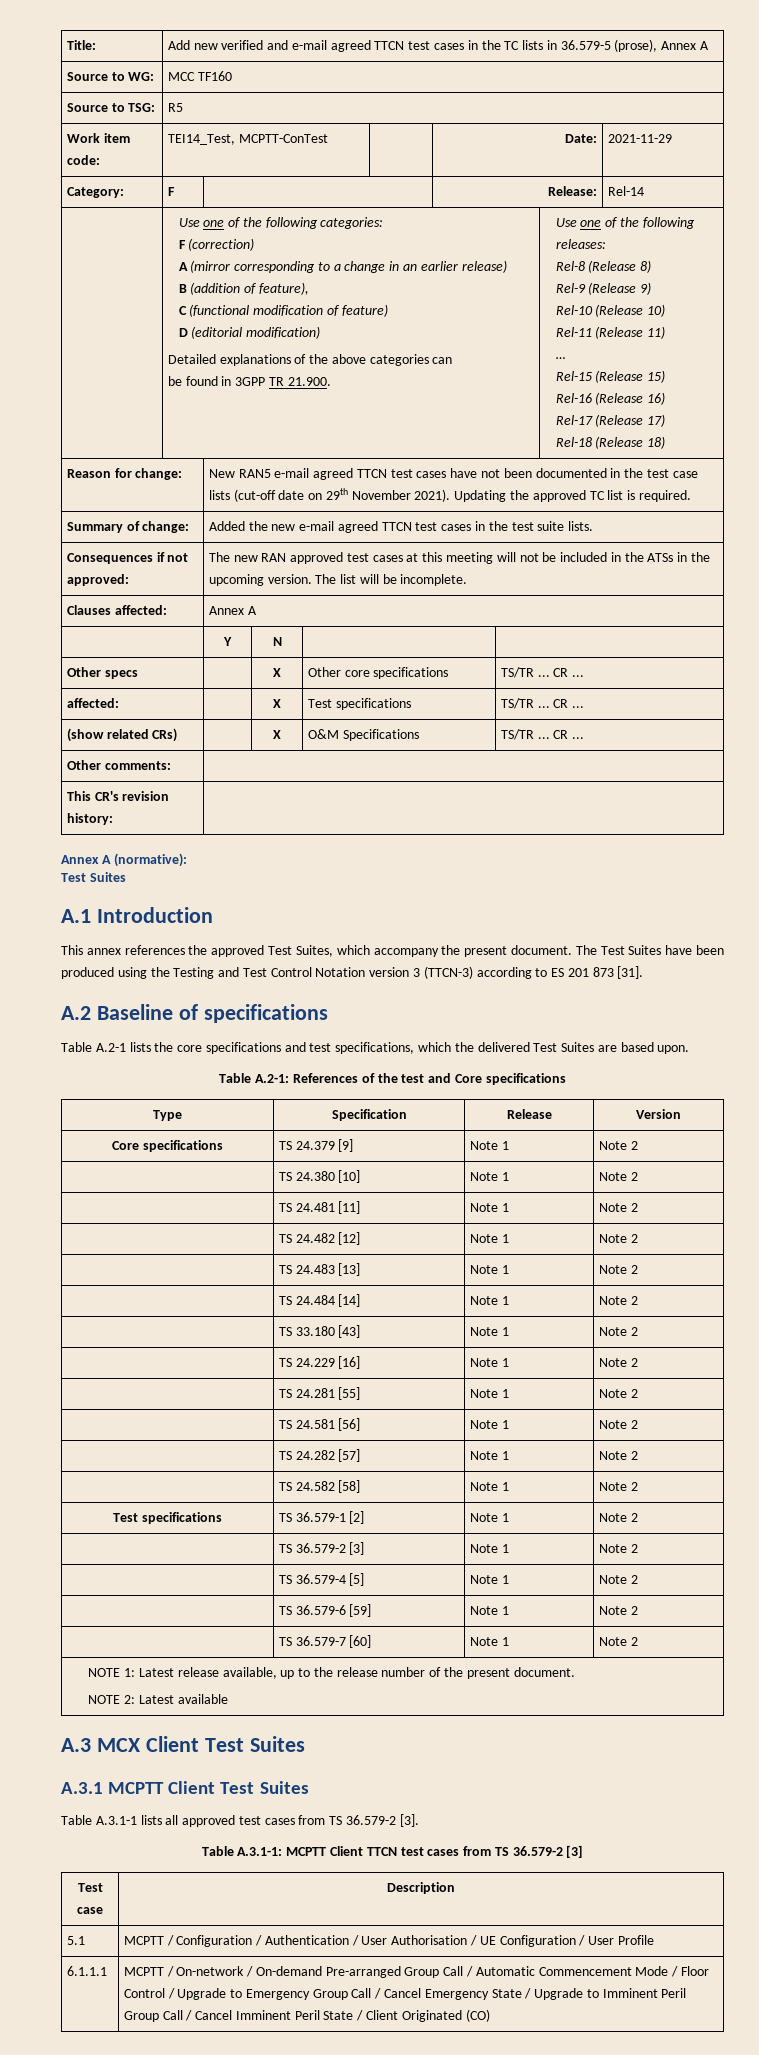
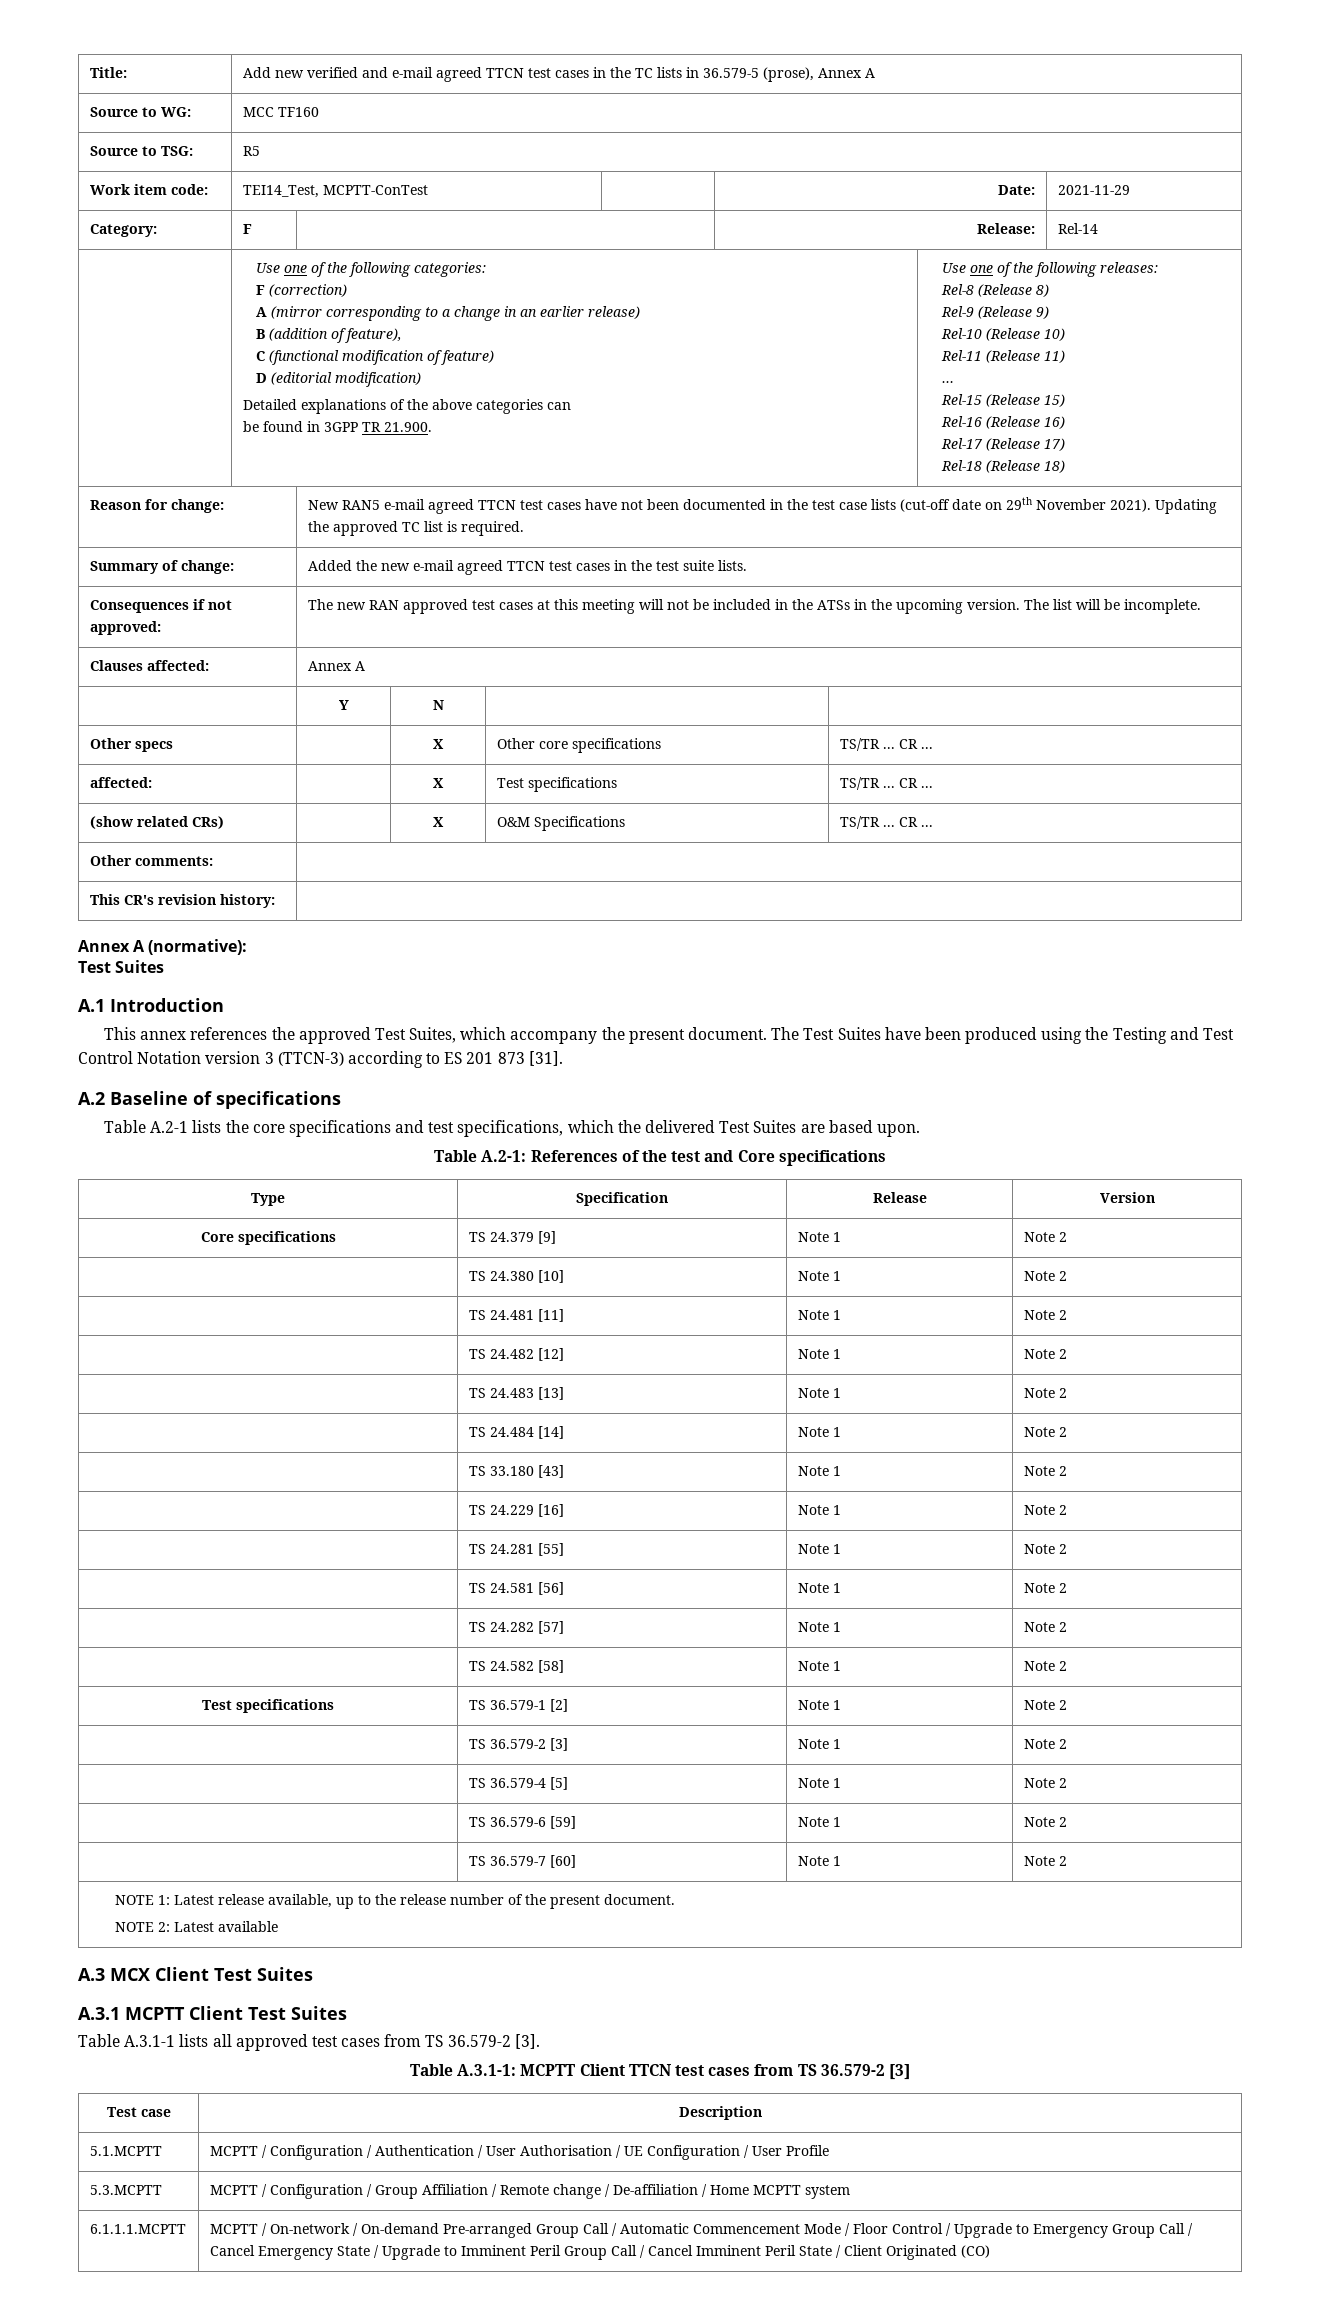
- 5.1 | MCPTT / Configuration / Authentication / User Authorisation / UE Configuration / User Profile
+ 5.1.MCPTT | MCPTT / Configuration / Authentication / User Authorisation / UE Configuration / User Profile
- 6.1.1.1
+ 5.3.MCPTT | MCPTT / Configuration / Group Affiliation / Remote change / De-affiliation / Home MCPTT system
+ 6.1.1.1.MCPTT

